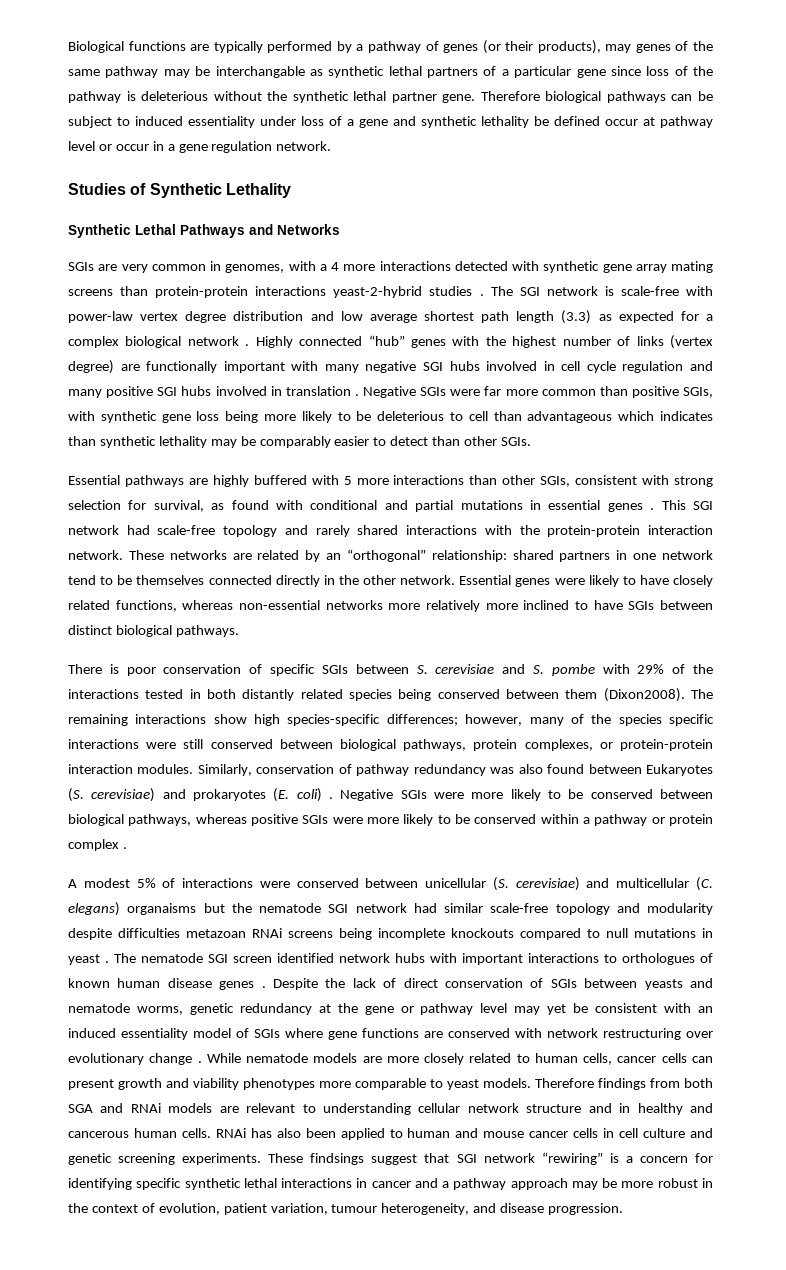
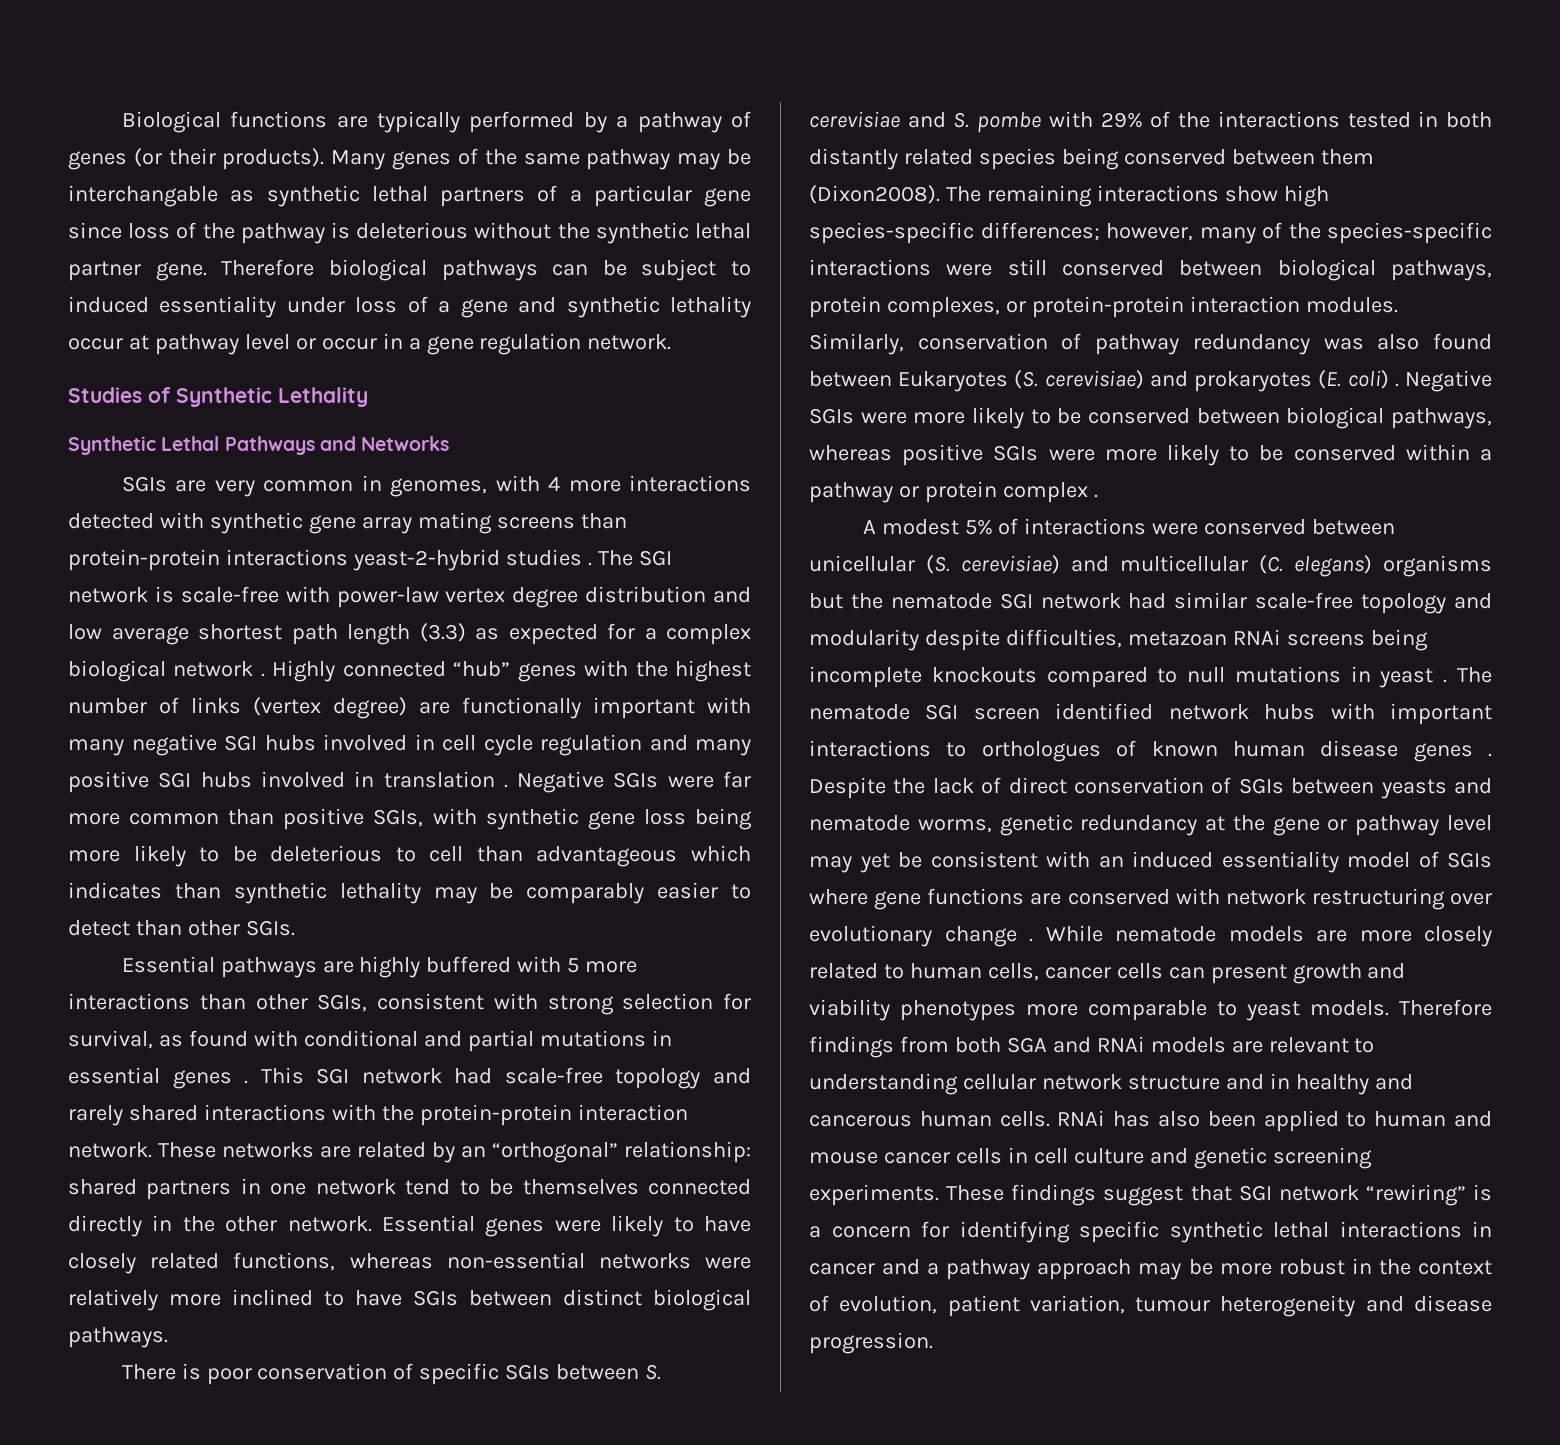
- Biological functions are typically performed by a pathway of genes (or their products), may genes of the same pathway may be interchangable as synthetic lethal partners of a particular gene since loss of the pathway is deleterious without the synthetic lethal partner gene.
+ Biological functions are typically performed by a pathway of genes (or their products). Many genes of the same pathway may be interchangable as synthetic lethal partners of a particular gene since loss of the pathway is deleterious without the synthetic lethal partner gene.
- Therefore biological pathways can be subject to induced essentiality under loss of a gene and synthetic lethality be defined occur at pathway level or occur in a gene regulation network.
+ Therefore biological pathways can be subject to induced essentiality under loss of a gene and synthetic lethality occur at pathway level or occur in a gene regulation network.
- SGIs are very common in genomes, with a 4 more interactions detected with synthetic gene array mating screens than protein-protein interactions yeast-2-hybrid studies .
+ SGIs are very common in genomes, with 4 more interactions detected with synthetic gene array mating screens than protein-protein interactions yeast-2-hybrid studies .
- Essential genes were likely to have closely related functions, whereas non-essential networks more relatively more inclined to have SGIs between distinct biological pathways.
+ Essential genes were likely to have closely related functions, whereas non-essential networks were relatively more inclined to have SGIs between distinct biological pathways.
- The remaining interactions show high species-specific differences; however, many of the species specific interactions were still conserved between biological pathways, protein complexes, or protein-protein interaction modules.
+ The remaining interactions show high species-specific differences; however, many of the species-specific interactions were still conserved between biological pathways, protein complexes, or protein-protein interaction modules.
- A modest 5% of interactions were conserved between unicellular (S. cerevisiae) and multicellular (C. elegans) organaisms but the nematode SGI network had similar scale-free topology and modularity despite difficulties metazoan RNAi screens being incomplete knockouts compared to null mutations in yeast .
+ A modest 5% of interactions were conserved between unicellular (S. cerevisiae) and multicellular (C. elegans) organisms but the nematode SGI network had similar scale-free topology and modularity despite difficulties, metazoan RNAi screens being incomplete knockouts compared to null mutations in yeast .
- These findsings suggest that SGI network “rewiring” is a concern for identifying specific synthetic lethal interactions in cancer and a pathway approach may be more robust in the context of evolution, patient variation, tumour heterogeneity, and disease progression.
+ These findings suggest that SGI network “rewiring” is a concern for identifying specific synthetic lethal interactions in cancer and a pathway approach may be more robust in the context of evolution, patient variation, tumour heterogeneity and disease progression.

